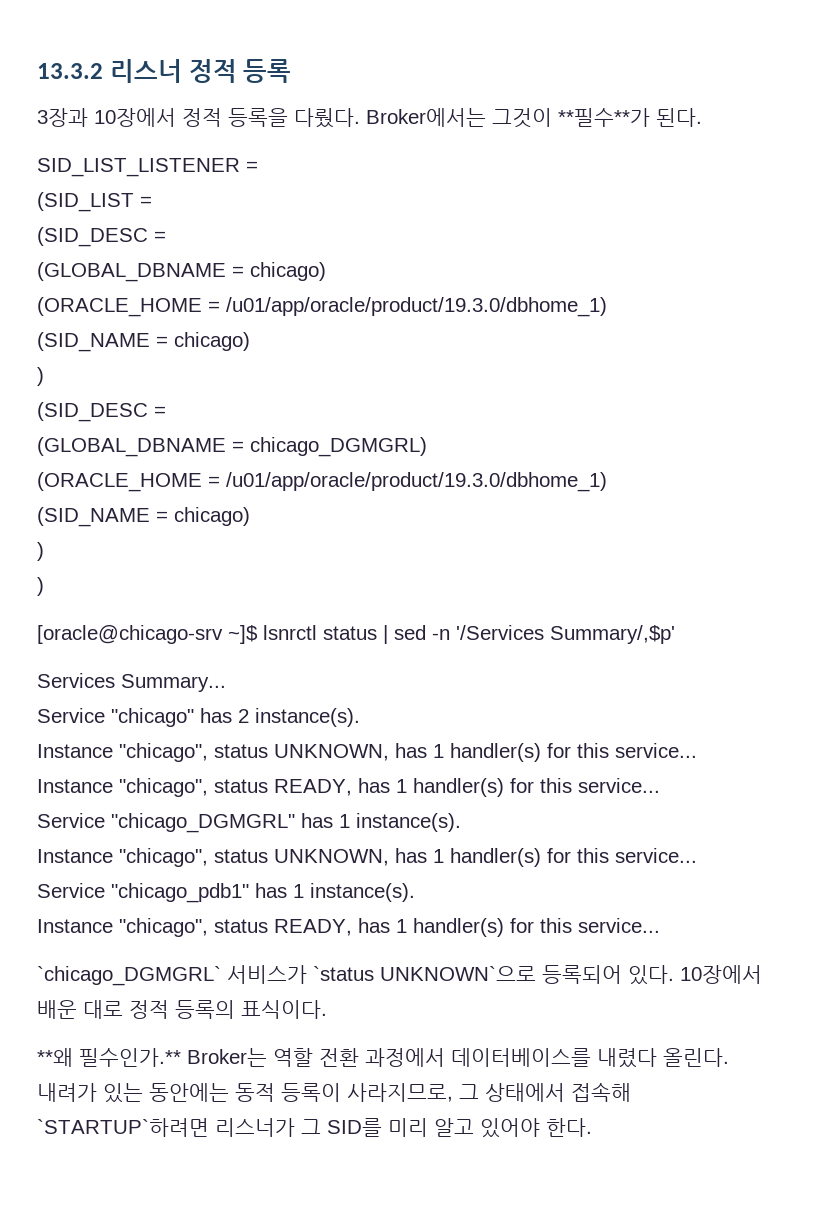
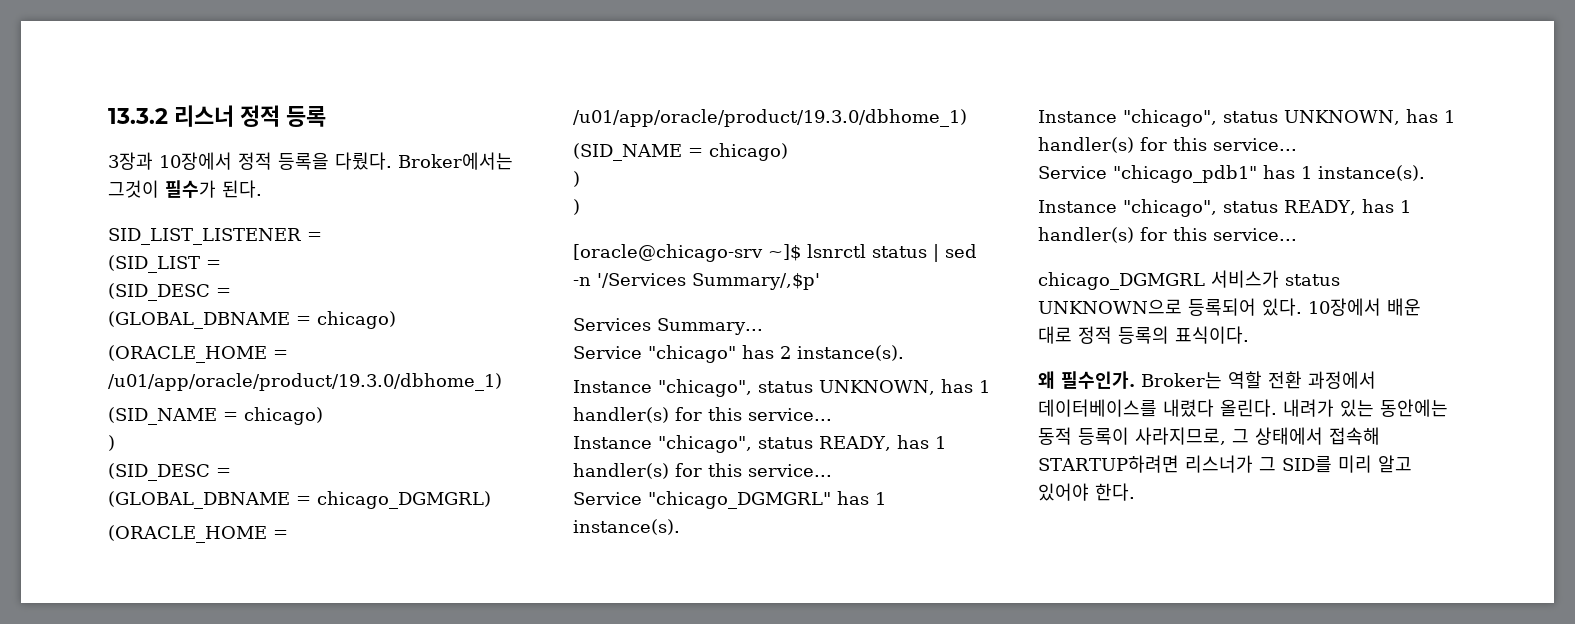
- Broker에서는 그것이 **필수**가 된다.
+ Broker에서는 그것이 필수가 된다.
- `chicago_DGMGRL` 서비스가 `status UNKNOWN`으로 등록되어 있다.
+ chicago_DGMGRL 서비스가 status UNKNOWN으로 등록되어 있다.
- **왜 필수인가.** Broker는 역할 전환 과정에서 데이터베이스를 내렸다 올린다.
+ 왜 필수인가. Broker는 역할 전환 과정에서 데이터베이스를 내렸다 올린다.
- 내려가 있는 동안에는 동적 등록이 사라지므로, 그 상태에서 접속해 `STARTUP`하려면 리스너가 그 SID를 미리 알고 있어야 한다.
+ 내려가 있는 동안에는 동적 등록이 사라지므로, 그 상태에서 접속해 STARTUP하려면 리스너가 그 SID를 미리 알고 있어야 한다.

